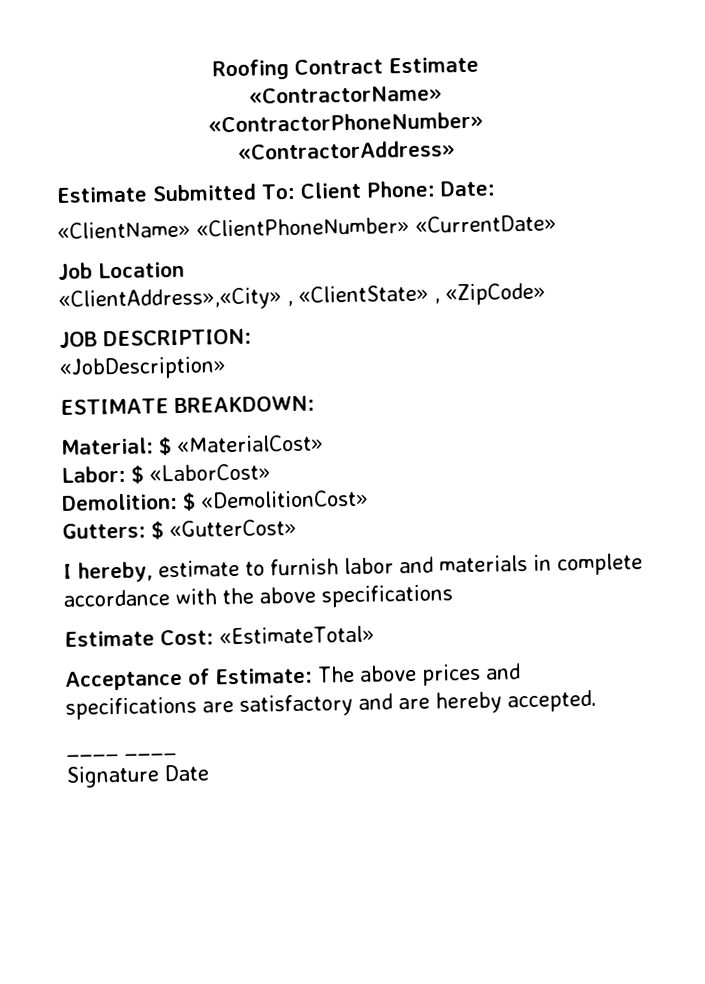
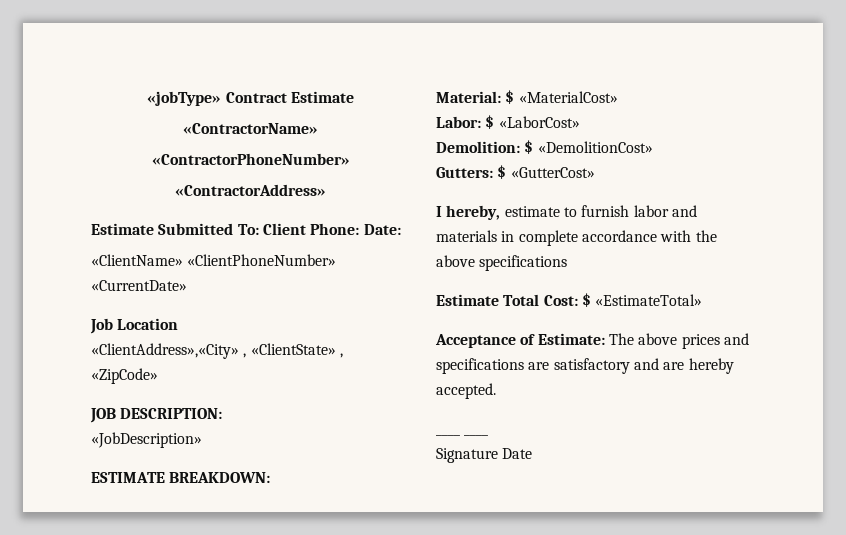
- Roofing Contract Estimate
+ «jobType» Contract Estimate
- Estimate Cost: «EstimateTotal»
+ Estimate Total Cost: $ «EstimateTotal»

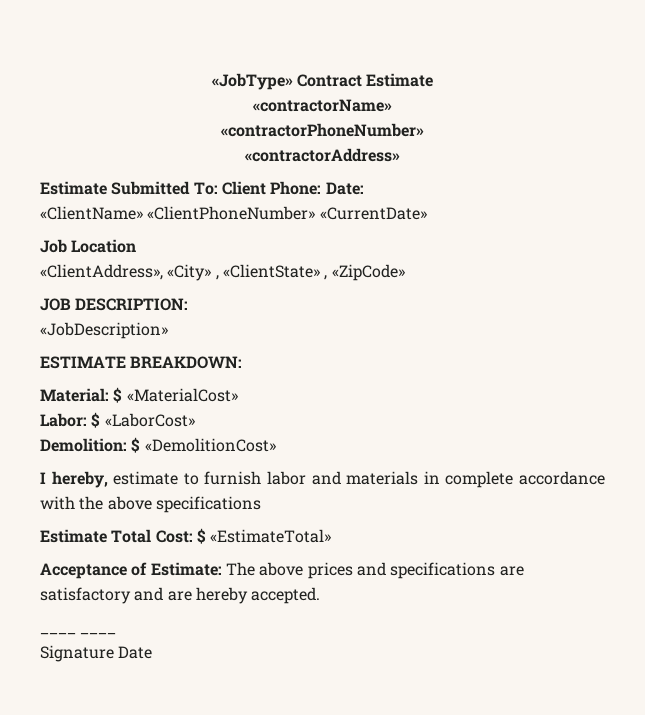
- «jobType» Contract Estimate
+ «JobType» Contract Estimate
- «ContractorName»
- «ContractorPhoneNumber»
- «ContractorAddress»
+ «contractorName»
+ «contractorPhoneNumber»
+ «contractorAddress»
- «ClientAddress»,«City» , «ClientState» , «ZipCode»
+ «ClientAddress», «City» , «ClientState» , «ZipCode»
- Gutters: $ «GutterCost»

